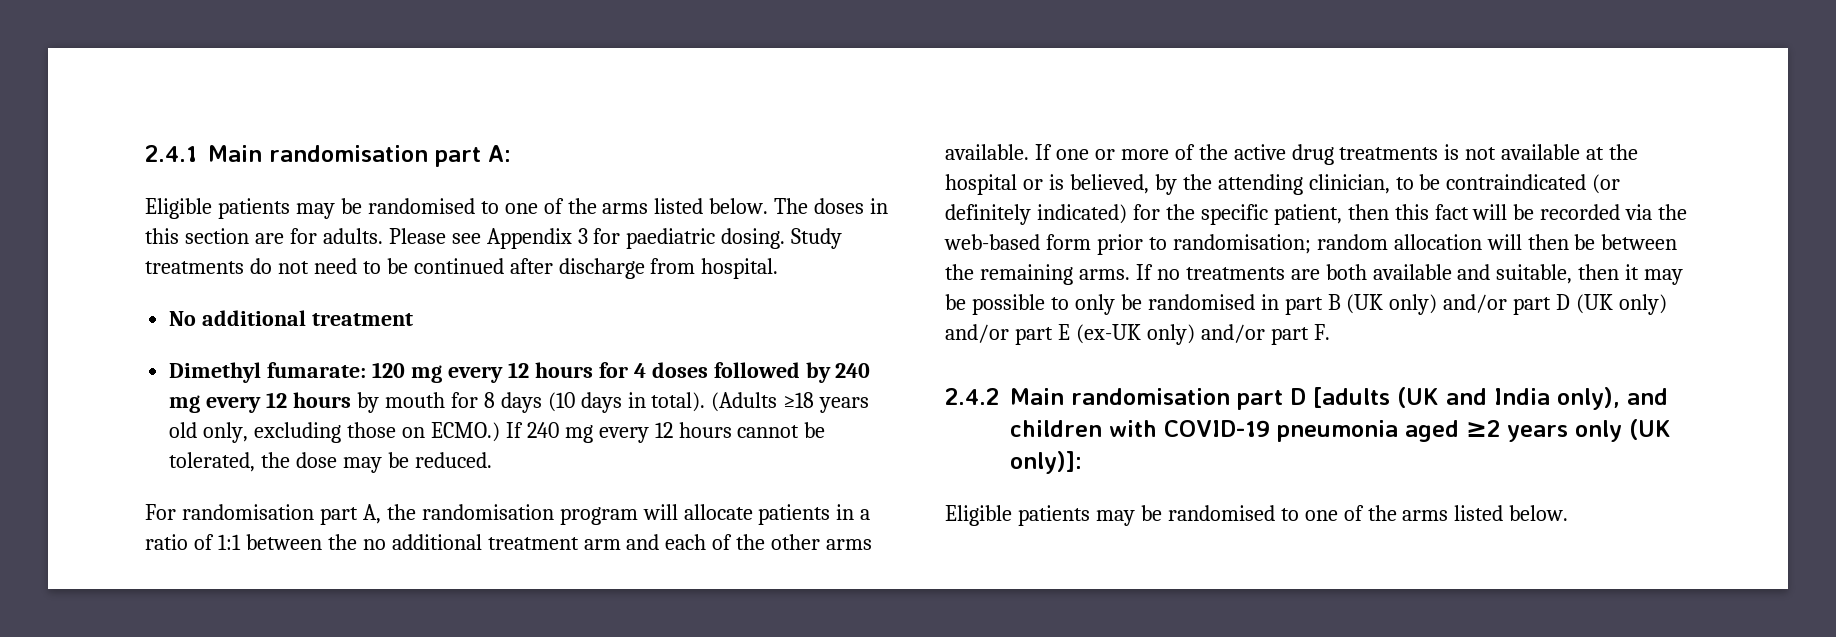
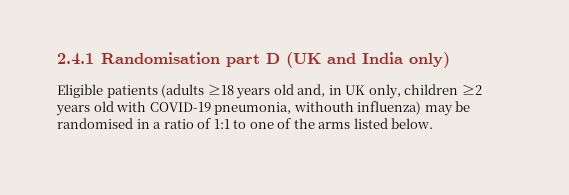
- 2.4.1 Main randomisation part A:
- Eligible patients may be randomised to one of the arms listed below. The doses in this section are for adults. Please see Appendix 3 for paediatric dosing. Study treatments do not need to be continued after discharge from hospital.
- No additional treatment
- Dimethyl fumarate: 120 mg every 12 hours for 4 doses followed by 240 mg every 12 hours by mouth for 8 days (10 days in total). (Adults ≥18 years old only, excluding those on ECMO.) If 240 mg every 12 hours cannot be tolerated, the dose may be reduced.
- For randomisation part A, the randomisation program will allocate patients in a ratio of 1:1 between the no additional treatment arm and each of the other arms available. If one or more of the active drug treatments is not available at the hospital or is believed, by the attending clinician, to be contraindicated (or definitely indicated) for the specific patient, then this fact will be recorded via the web-based form prior to randomisation; random allocation will then be between the remaining arms. If no treatments are both available and suitable, then it may be possible to only be randomised in part B (UK only) and/or part D (UK only) and/or part E (ex-UK only) and/or part F.
- 2.4.2 Main randomisation part D [adults (UK and India only), and children with COVID-19 pneumonia aged ≥2 years only (UK only)]:
- Eligible patients may be randomised to one of the arms listed below.
+ 2.4.1 Randomisation part D (UK and India only)
+ Eligible patients (adults ≥18 years old and, in UK only, children ≥2 years old with COVID-19 pneumonia, withouth influenza) may be randomised in a ratio of 1:1 to one of the arms listed below.

